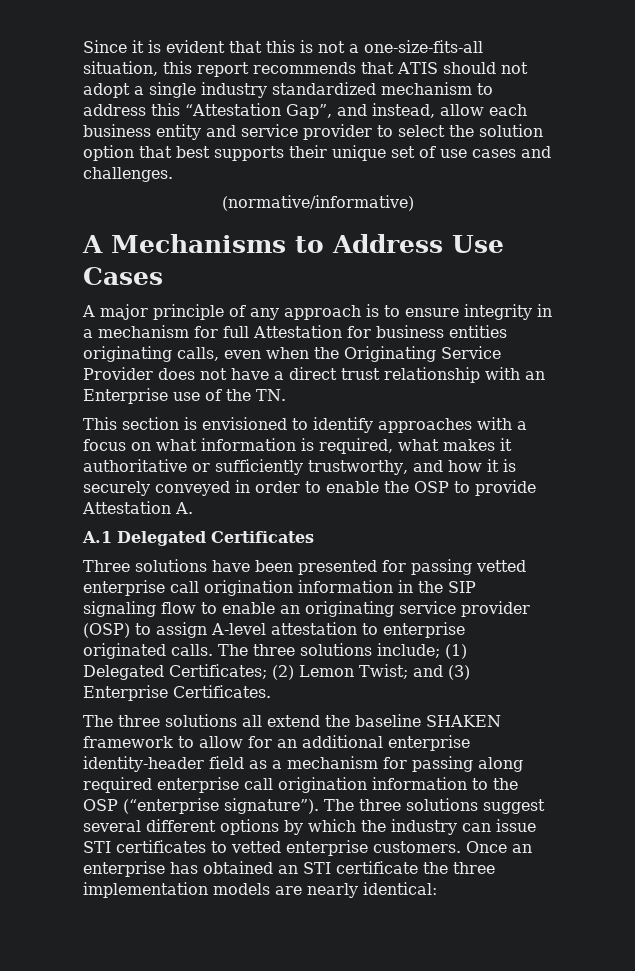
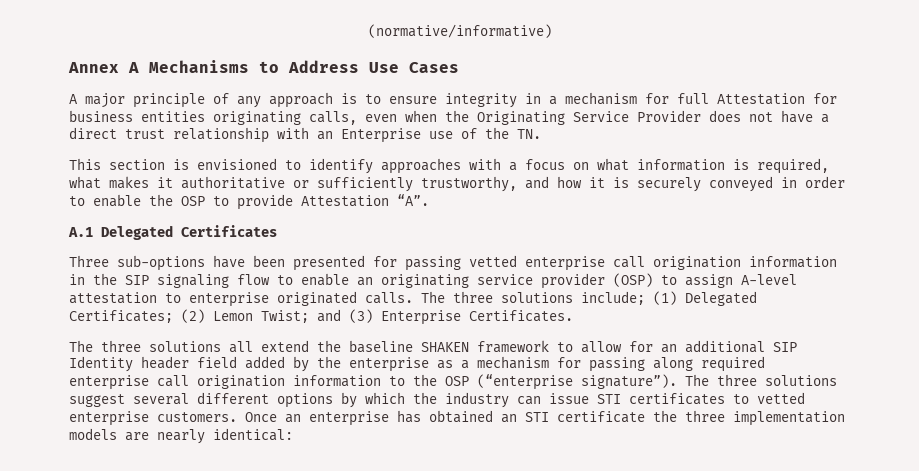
- Since it is evident that this is not a one-size-fits-all situation, this report recommends that ATIS should not adopt a single industry standardized mechanism to address this “Attestation Gap”, and instead, allow each business entity and service provider to select the solution option that best supports their unique set of use cases and challenges.
- A Mechanisms to Address Use Cases
+ Annex A Mechanisms to Address Use Cases
- This section is envisioned to identify approaches with a focus on what information is required, what makes it authoritative or sufficiently trustworthy, and how it is securely conveyed in order to enable the OSP to provide Attestation A.
+ This section is envisioned to identify approaches with a focus on what information is required, what makes it authoritative or sufficiently trustworthy, and how it is securely conveyed in order to enable the OSP to provide Attestation “A”.
- Three solutions have been presented for passing vetted enterprise call origination information in the SIP signaling flow to enable an originating service provider (OSP) to assign A-level attestation to enterprise originated calls.
+ Three sub-options have been presented for passing vetted enterprise call origination information in the SIP signaling flow to enable an originating service provider (OSP) to assign A-level attestation to enterprise originated calls.
- The three solutions all extend the baseline SHAKEN framework to allow for an additional enterprise identity-header field as a mechanism for passing along required enterprise call origination information to the OSP (“enterprise signature”).
+ The three solutions all extend the baseline SHAKEN framework to allow for an additional SIP Identity header field added by the enterprise as a mechanism for passing along required enterprise call origination information to the OSP (“enterprise signature”).

